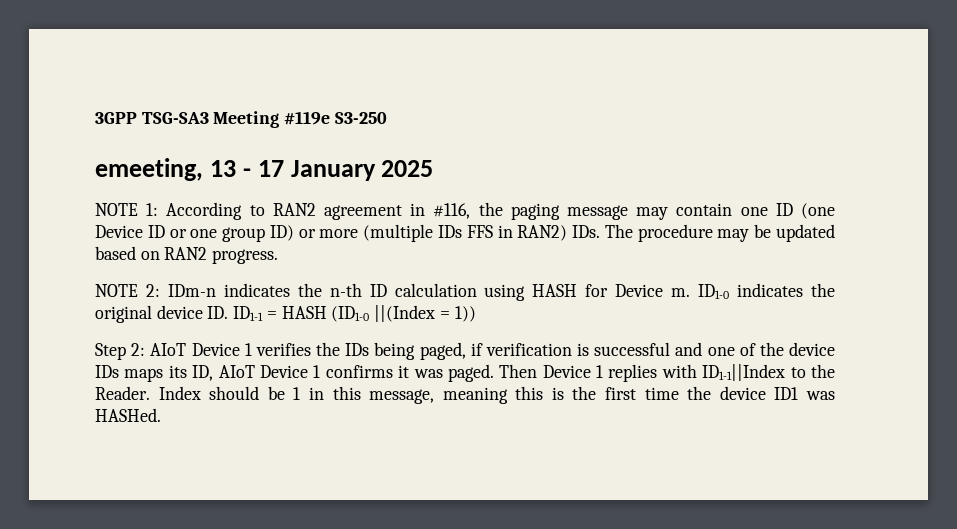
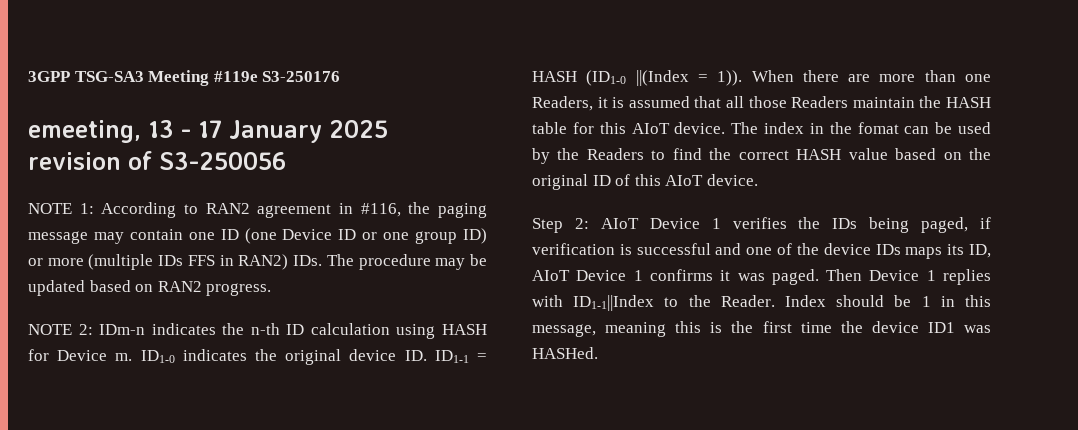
- 3GPP TSG-SA3 Meeting #119e S3-250
+ 3GPP TSG-SA3 Meeting #119e S3-250176
- emeeting, 13 - 17 January 2025
+ emeeting, 13 - 17 January 2025 revision of S3-250056
- ID1-0 indicates the original device ID. ID1-1 = HASH (ID1-0 ||(Index = 1))
+ ID1-0 indicates the original device ID. ID1-1 = HASH (ID1-0 ||(Index = 1)). When there are more than one Readers, it is assumed that all those Readers maintain the HASH table for this AIoT device. The index in the fomat can be used by the Readers to find the correct HASH value based on the original ID of this AIoT device.

